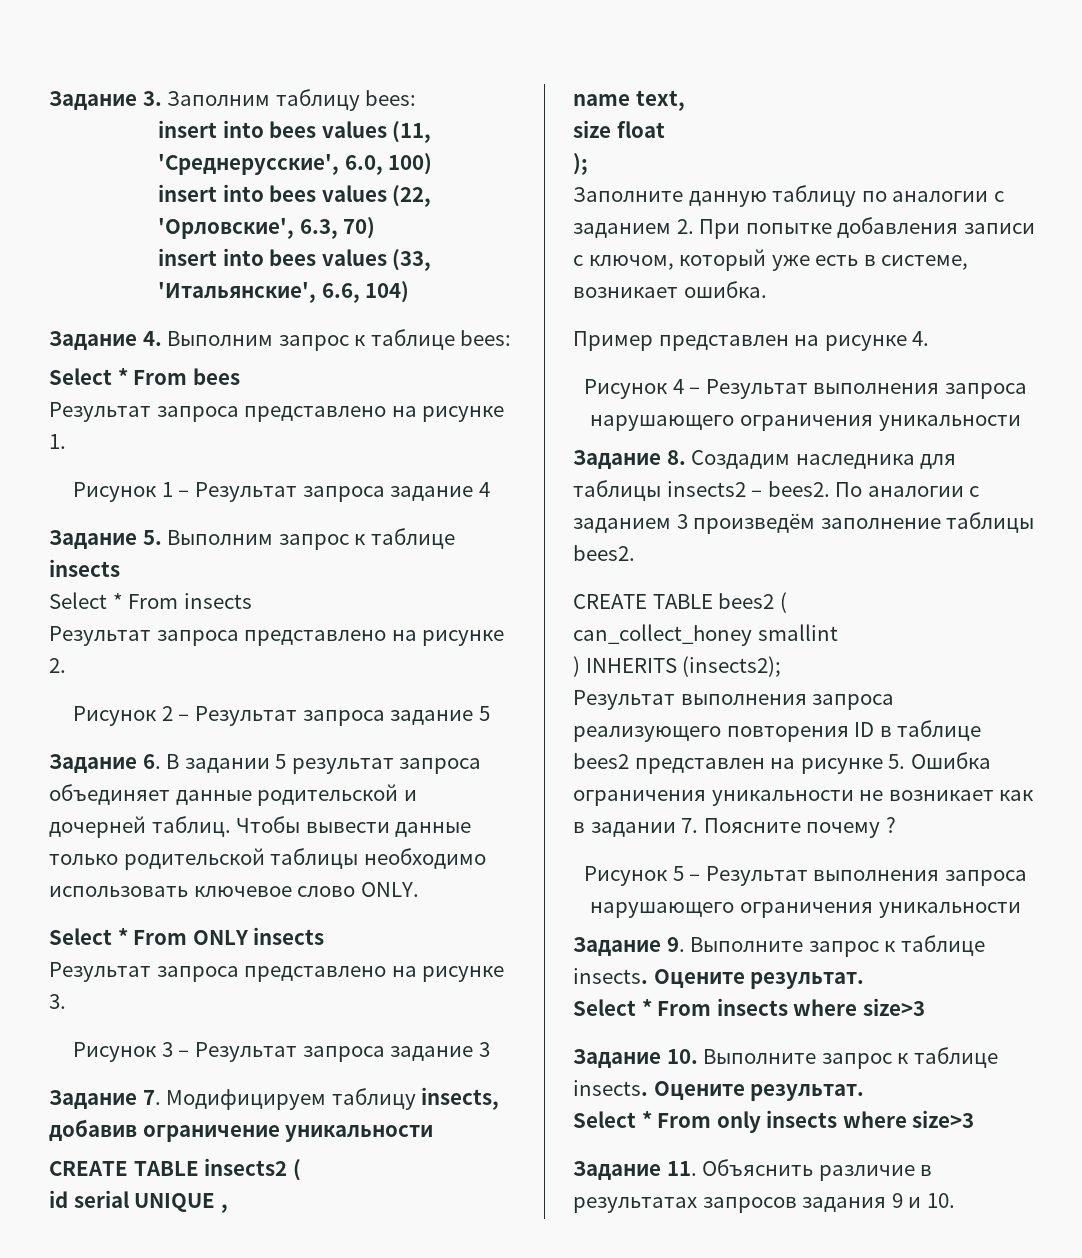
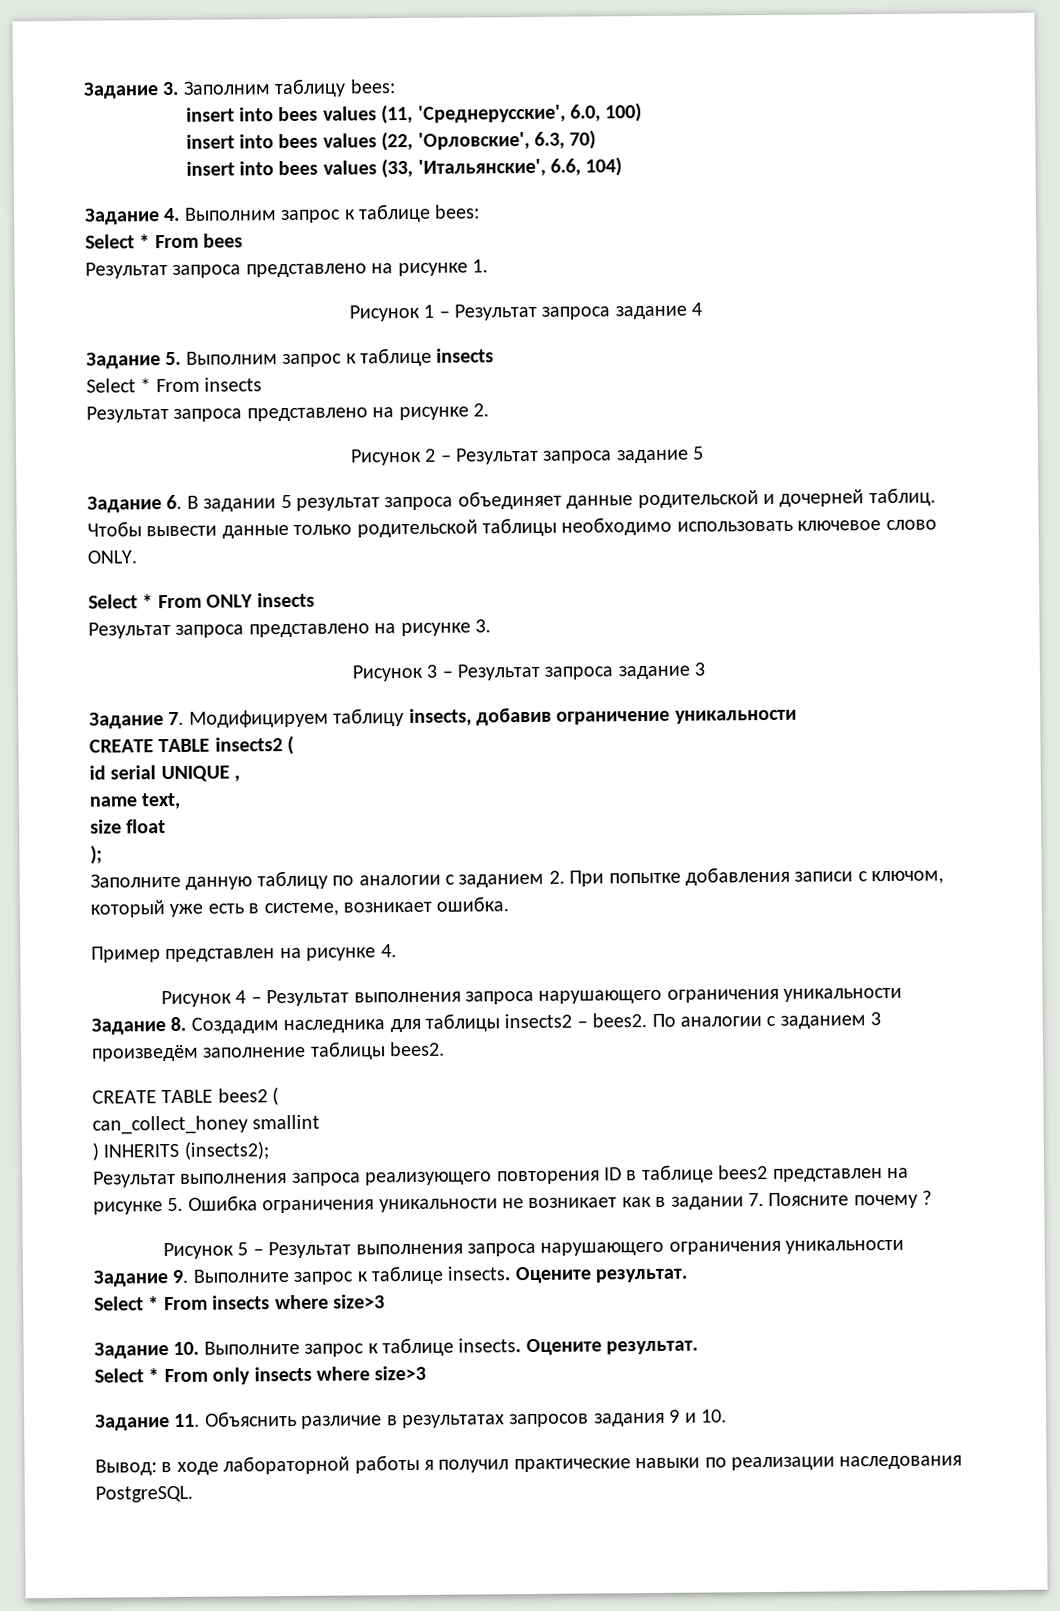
+ Вывод: в ходе лабораторной работы я получил практические навыки по реализации наследования PostgreSQL.

